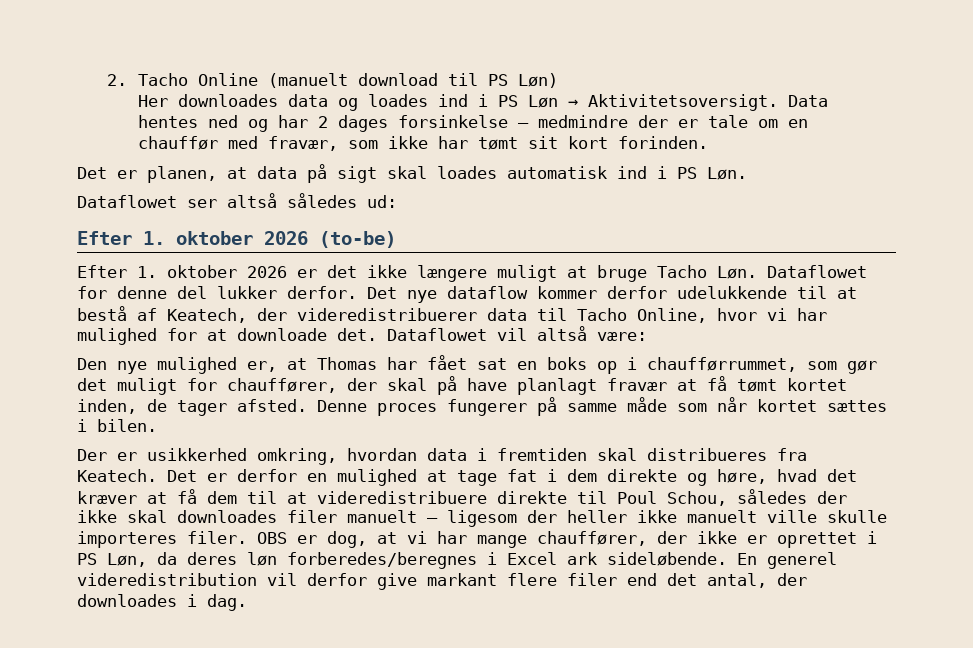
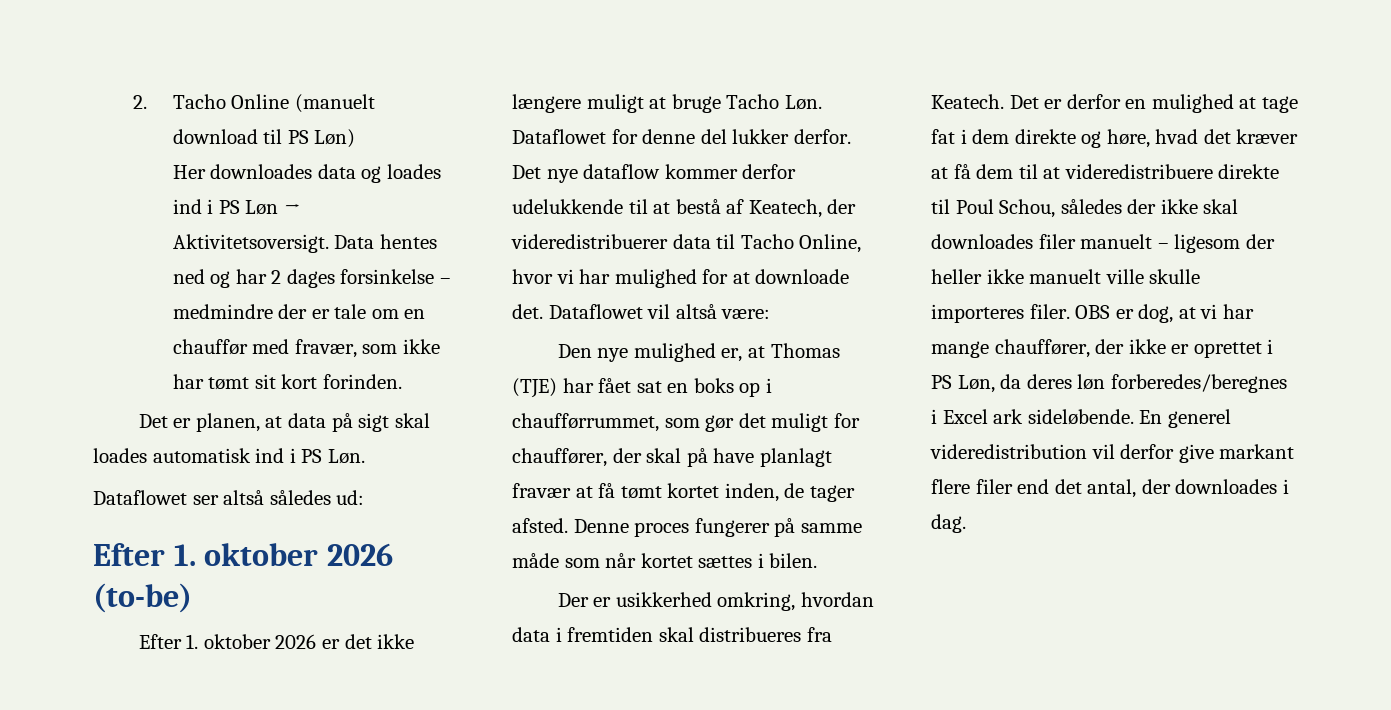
- Den nye mulighed er, at Thomas har fået sat en boks op i chaufførrummet, som gør det muligt for chauffører, der skal på have planlagt fravær at få tømt kortet inden, de tager afsted.
+ Den nye mulighed er, at Thomas (TJE) har fået sat en boks op i chaufførrummet, som gør det muligt for chauffører, der skal på have planlagt fravær at få tømt kortet inden, de tager afsted.

